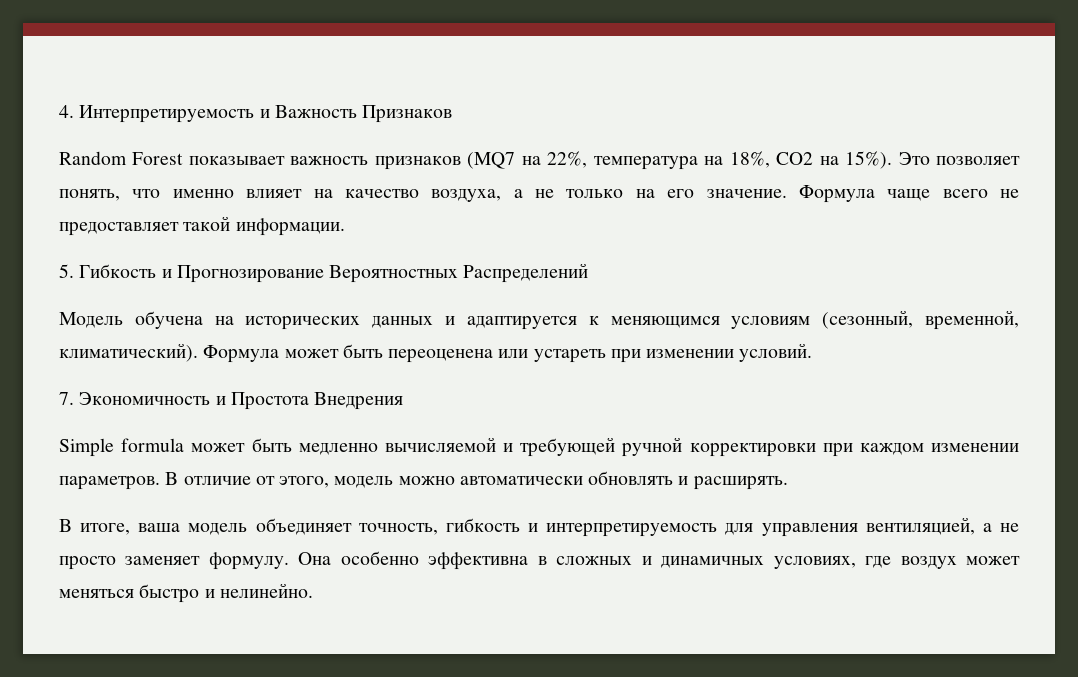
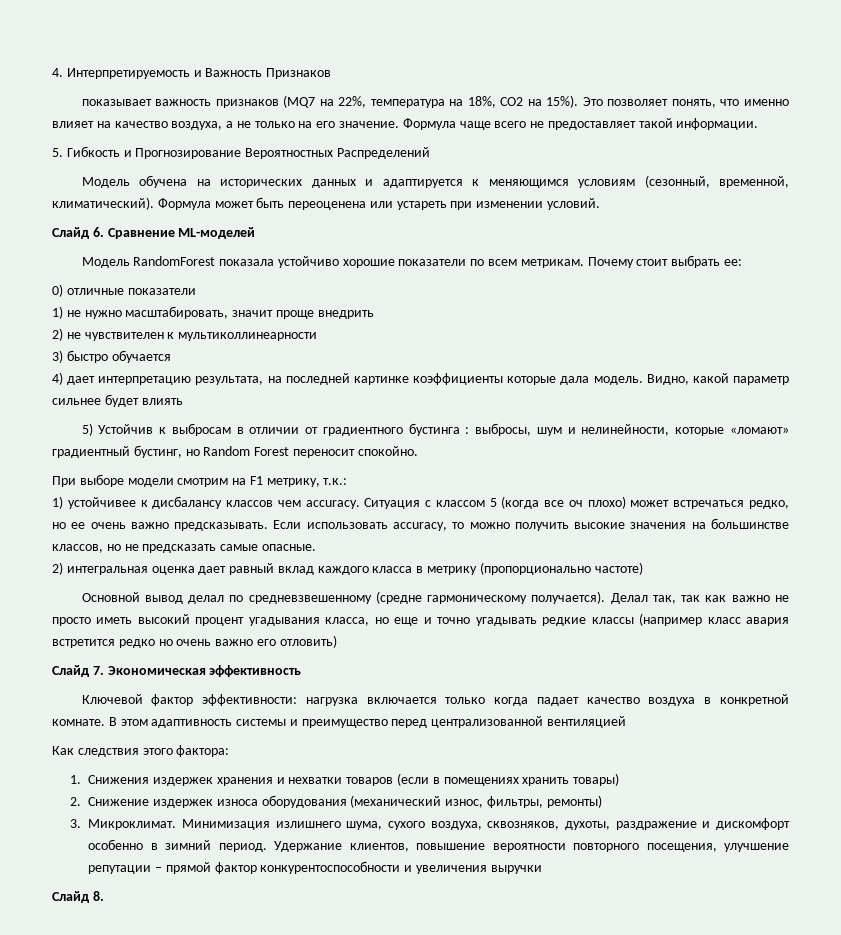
- Random Forest показывает важность признаков (MQ7 на 22%, температура на 18%, CO2 на 15%).
+ показывает важность признаков (MQ7 на 22%, температура на 18%, CO2 на 15%).
- 7. Экономичность и Простота Внедрения
- Simple formula может быть медленно вычисляемой и требующей ручной корректировки при каждом изменении параметров. В отличие от этого, модель можно автоматически обновлять и расширять.
- В итоге, ваша модель объединяет точность, гибкость и интерпретируемость для управления вентиляцией, а не просто заменяет формулу. Она особенно эффективна в сложных и динамичных условиях, где воздух может меняться быстро и нелинейно.
+ Слайд 6. Сравнение ML-моделей
+ Модель RandomForest показала устойчиво хорошие показатели по всем метрикам. Почему стоит выбрать ее:
+ 0) отличные показатели
+ 1) не нужно масштабировать, значит проще внедрить
+ 2) не чувствителен к мультиколлинеарности
+ 3) быстро обучается
+ 4) дает интерпретацию результата, на последней картинке коэффициенты которые дала модель. Видно, какой параметр сильнее будет влиять
+ 5) Устойчив к выбросам в отличии от градиентного бустинга : выбросы, шум и нелинейности, которые «ломают» градиентный бустинг, но Random Forest переносит спокойно.
+ При выборе модели смотрим на F1 метрику, т.к.:
+ 1) устойчивее к дисбалансу классов чем accuracy. Ситуация с классом 5 (когда все оч плохо) может встречаться редко, но ее очень важно предсказывать. Если использовать accuracy, то можно получить высокие значения на большинстве классов, но не предсказать самые опасные.
+ 2) интегральная оценка дает равный вклад каждого класса в метрику (пропорционально частоте)
+ Основной вывод делал по средневзвешенному (средне гармоническому получается). Делал так, так как важно не просто иметь высокий процент угадывания класса, но еще и точно угадывать редкие классы (например класс авария встретится редко но очень важно его отловить)
+ Слайд 7. Экономическая эффективность
+ Ключевой фактор эффективности: нагрузка включается только когда падает качество воздуха в конкретной комнате. В этом адаптивность системы и преимущество перед централизованной вентиляцией
+ Как следствия этого фактора:
+ 1. Снижения издержек хранения и нехватки товаров (если в помещениях хранить товары)
+ 2. Снижение издержек износа оборудования (механический износ, фильтры, ремонты)
+ 3. Микроклимат. Минимизация излишнего шума, сухого воздуха, сквозняков, духоты, раздражение и дискомфорт особенно в зимний период. Удержание клиентов, повышение вероятности повторного посещения, улучшение репутации – прямой фактор конкурентоспособности и увеличения выручки
+ Слайд 8.

